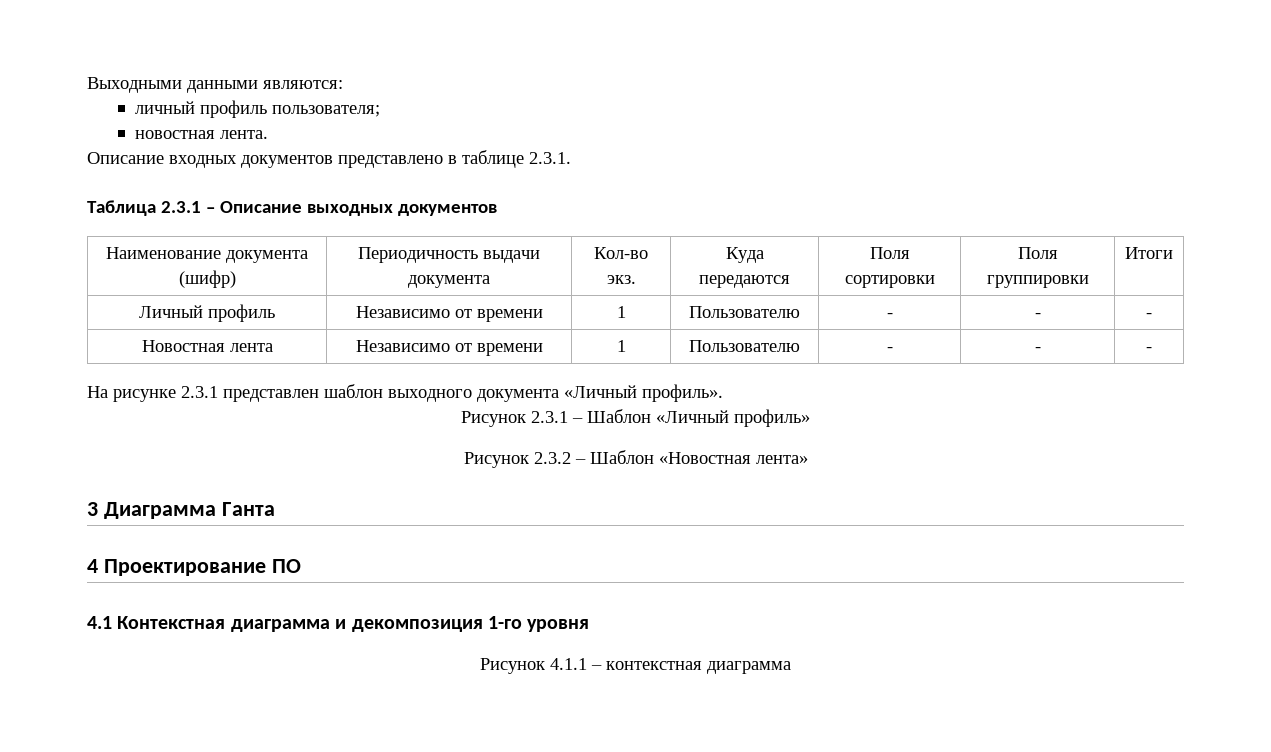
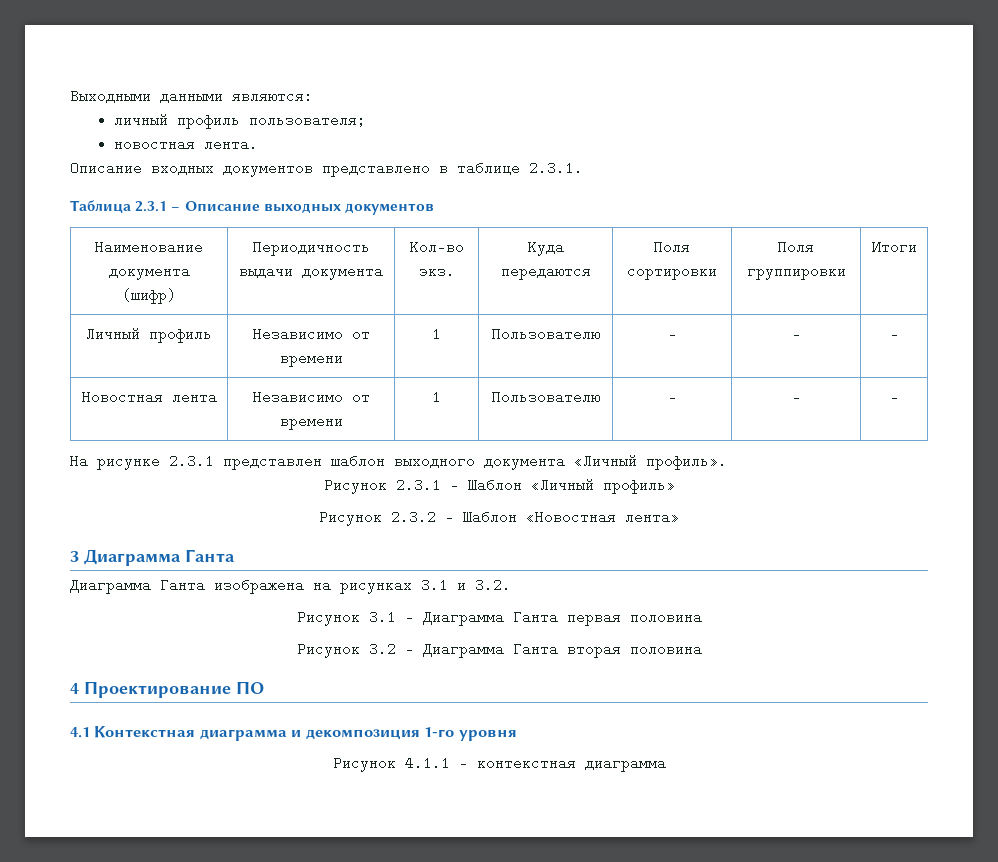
+ Диаграмма Ганта изображена на рисунках 3.1 и 3.2.
+ Рисунок 3.1 – Диаграмма Ганта первая половина
+ Рисунок 3.2 – Диаграмма Ганта вторая половина

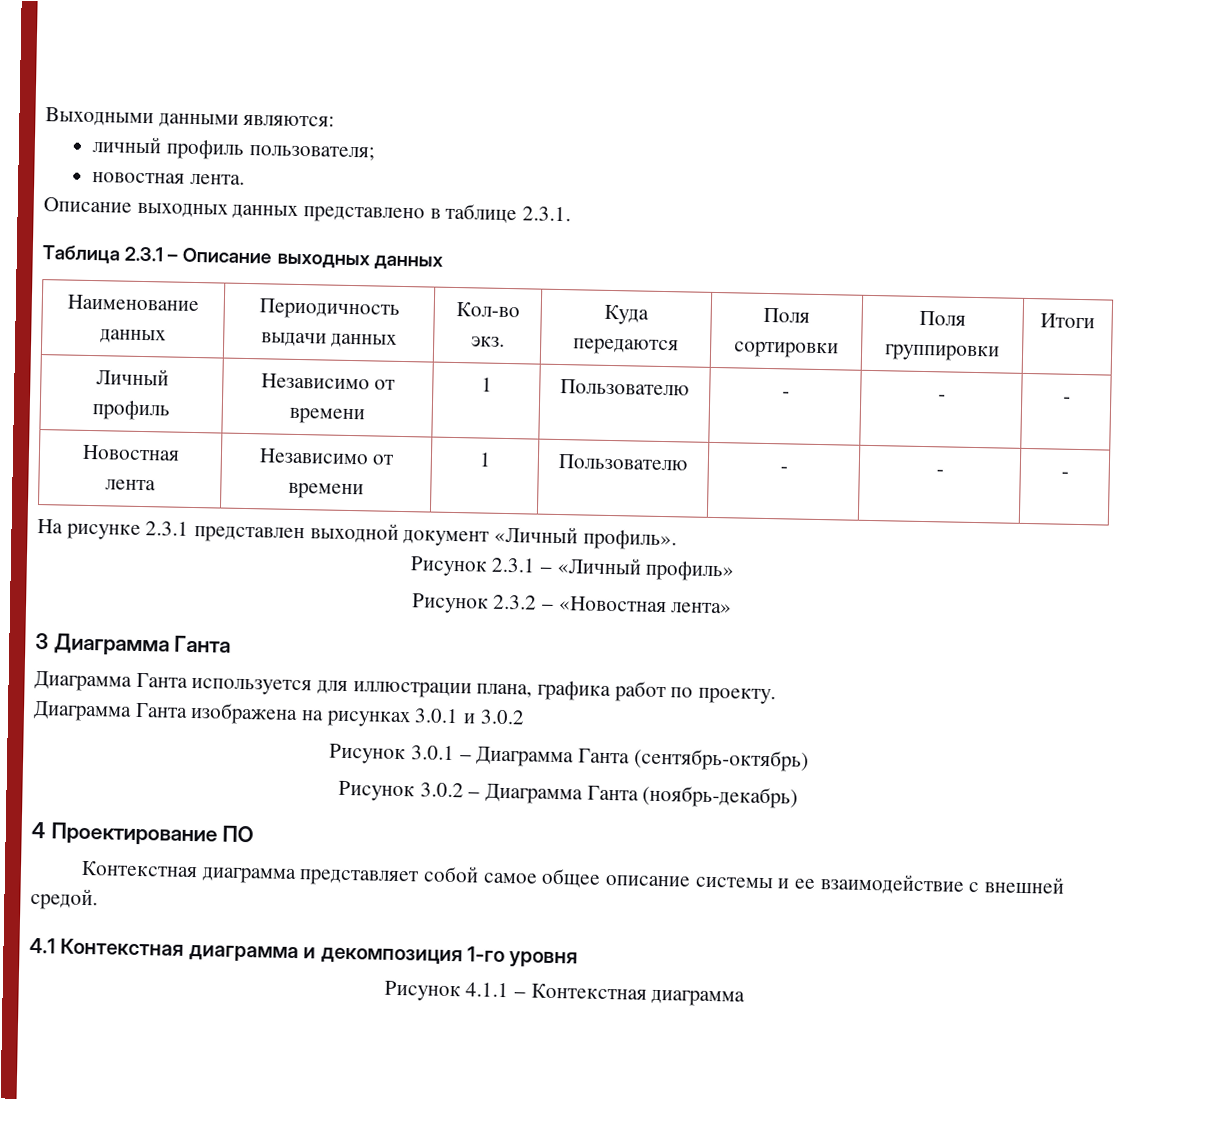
- Описание входных документов представлено в таблице 2.3.1.
+ Описание выходных данных представлено в таблице 2.3.1.
- Таблица 2.3.1 – Описание выходных документов
+ Таблица 2.3.1 – Описание выходных данных
- Наименование документа (шифр) | Периодичность выдачи документа | Кол-во экз. | Куда передаются | Поля сортировки | Поля группировки | Итоги
+ Наименование данных | Периодичность выдачи данных | Кол-во экз. | Куда передаются | Поля сортировки | Поля группировки | Итоги
- На рисунке 2.3.1 представлен шаблон выходного документа «Личный профиль».
+ На рисунке 2.3.1 представлен выходной документ «Личный профиль».
- Рисунок 2.3.1 – Шаблон «Личный профиль»
+ Рисунок 2.3.1 – «Личный профиль»
- Рисунок 2.3.2 – Шаблон «Новостная лента»
+ Рисунок 2.3.2 – «Новостная лента»
+ Диаграмма Ганта используется для иллюстрации плана, графика работ по проекту.
- Диаграмма Ганта изображена на рисунках 3.1 и 3.2.
- Рисунок 3.1 – Диаграмма Ганта первая половина
- Рисунок 3.2 – Диаграмма Ганта вторая половина
+ Диаграмма Ганта изображена на рисунках 3.0.1 и 3.0.2
+ Рисунок 3.0.1 – Диаграмма Ганта (сентябрь-октябрь)
+ Рисунок 3.0.2 – Диаграмма Ганта (ноябрь-декабрь)
+ Контекстная диаграмма представляет собой самое общее описание системы и ее взаимодействие с внешней средой.
- Рисунок 4.1.1 – контекстная диаграмма
+ Рисунок 4.1.1 – Контекстная диаграмма

